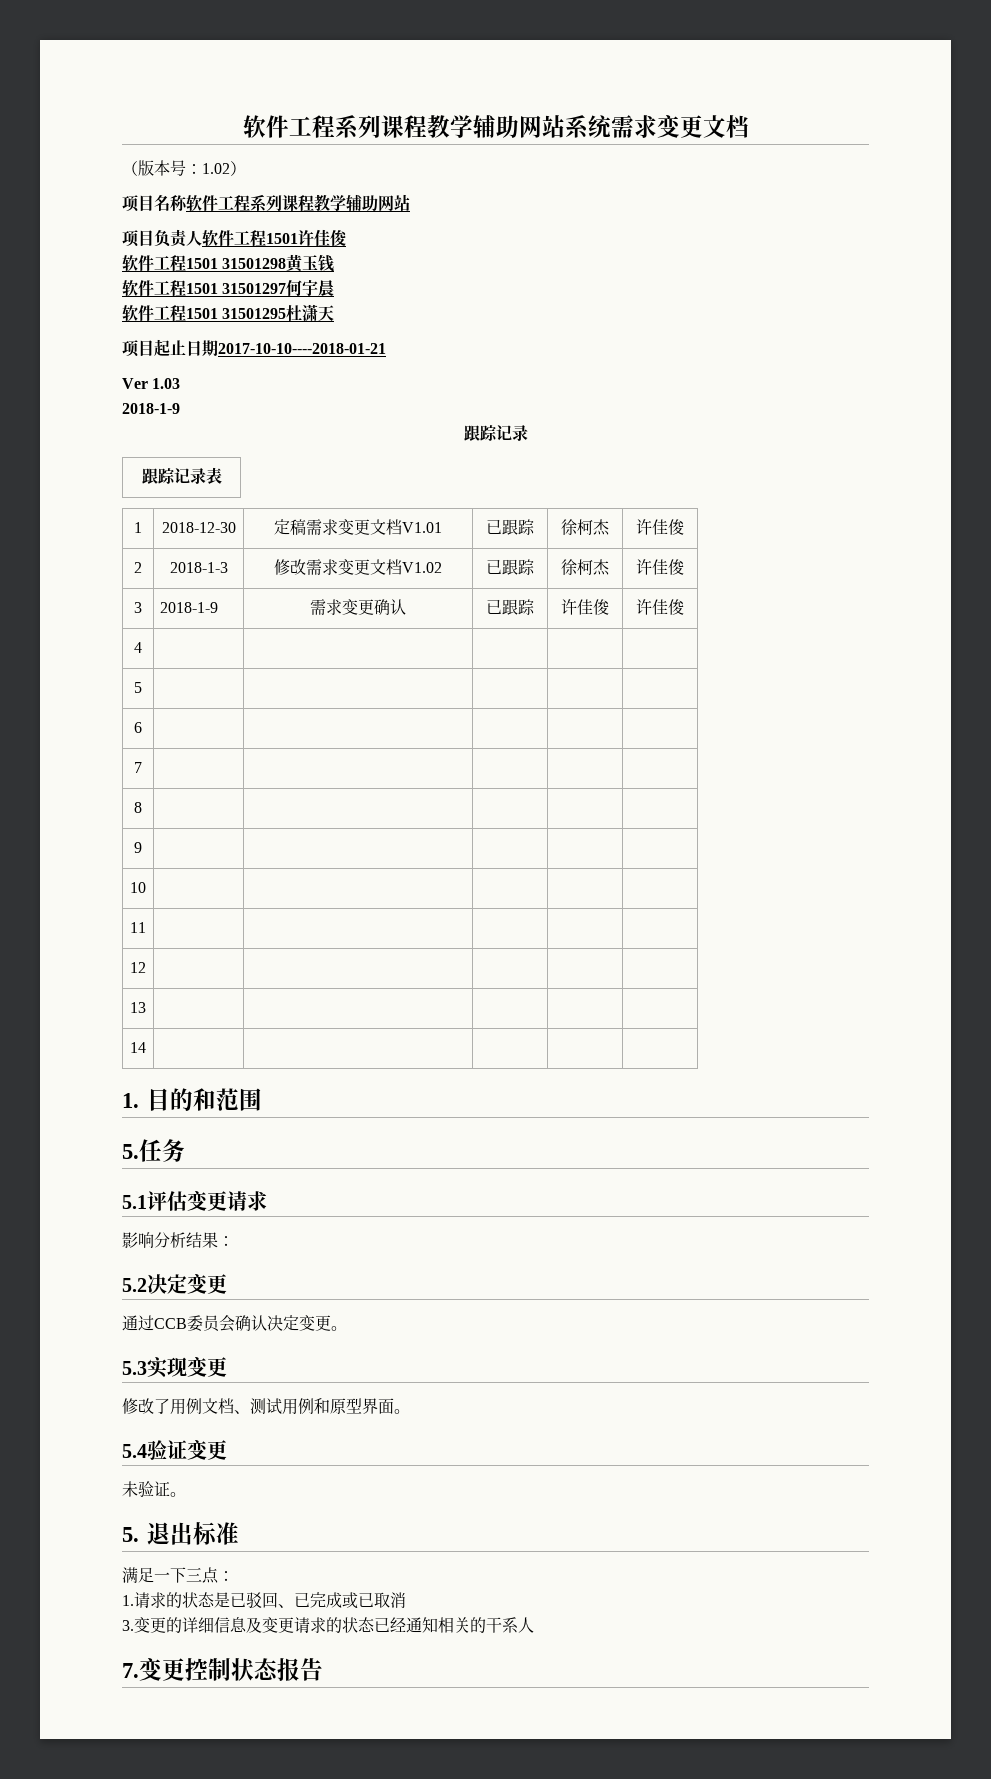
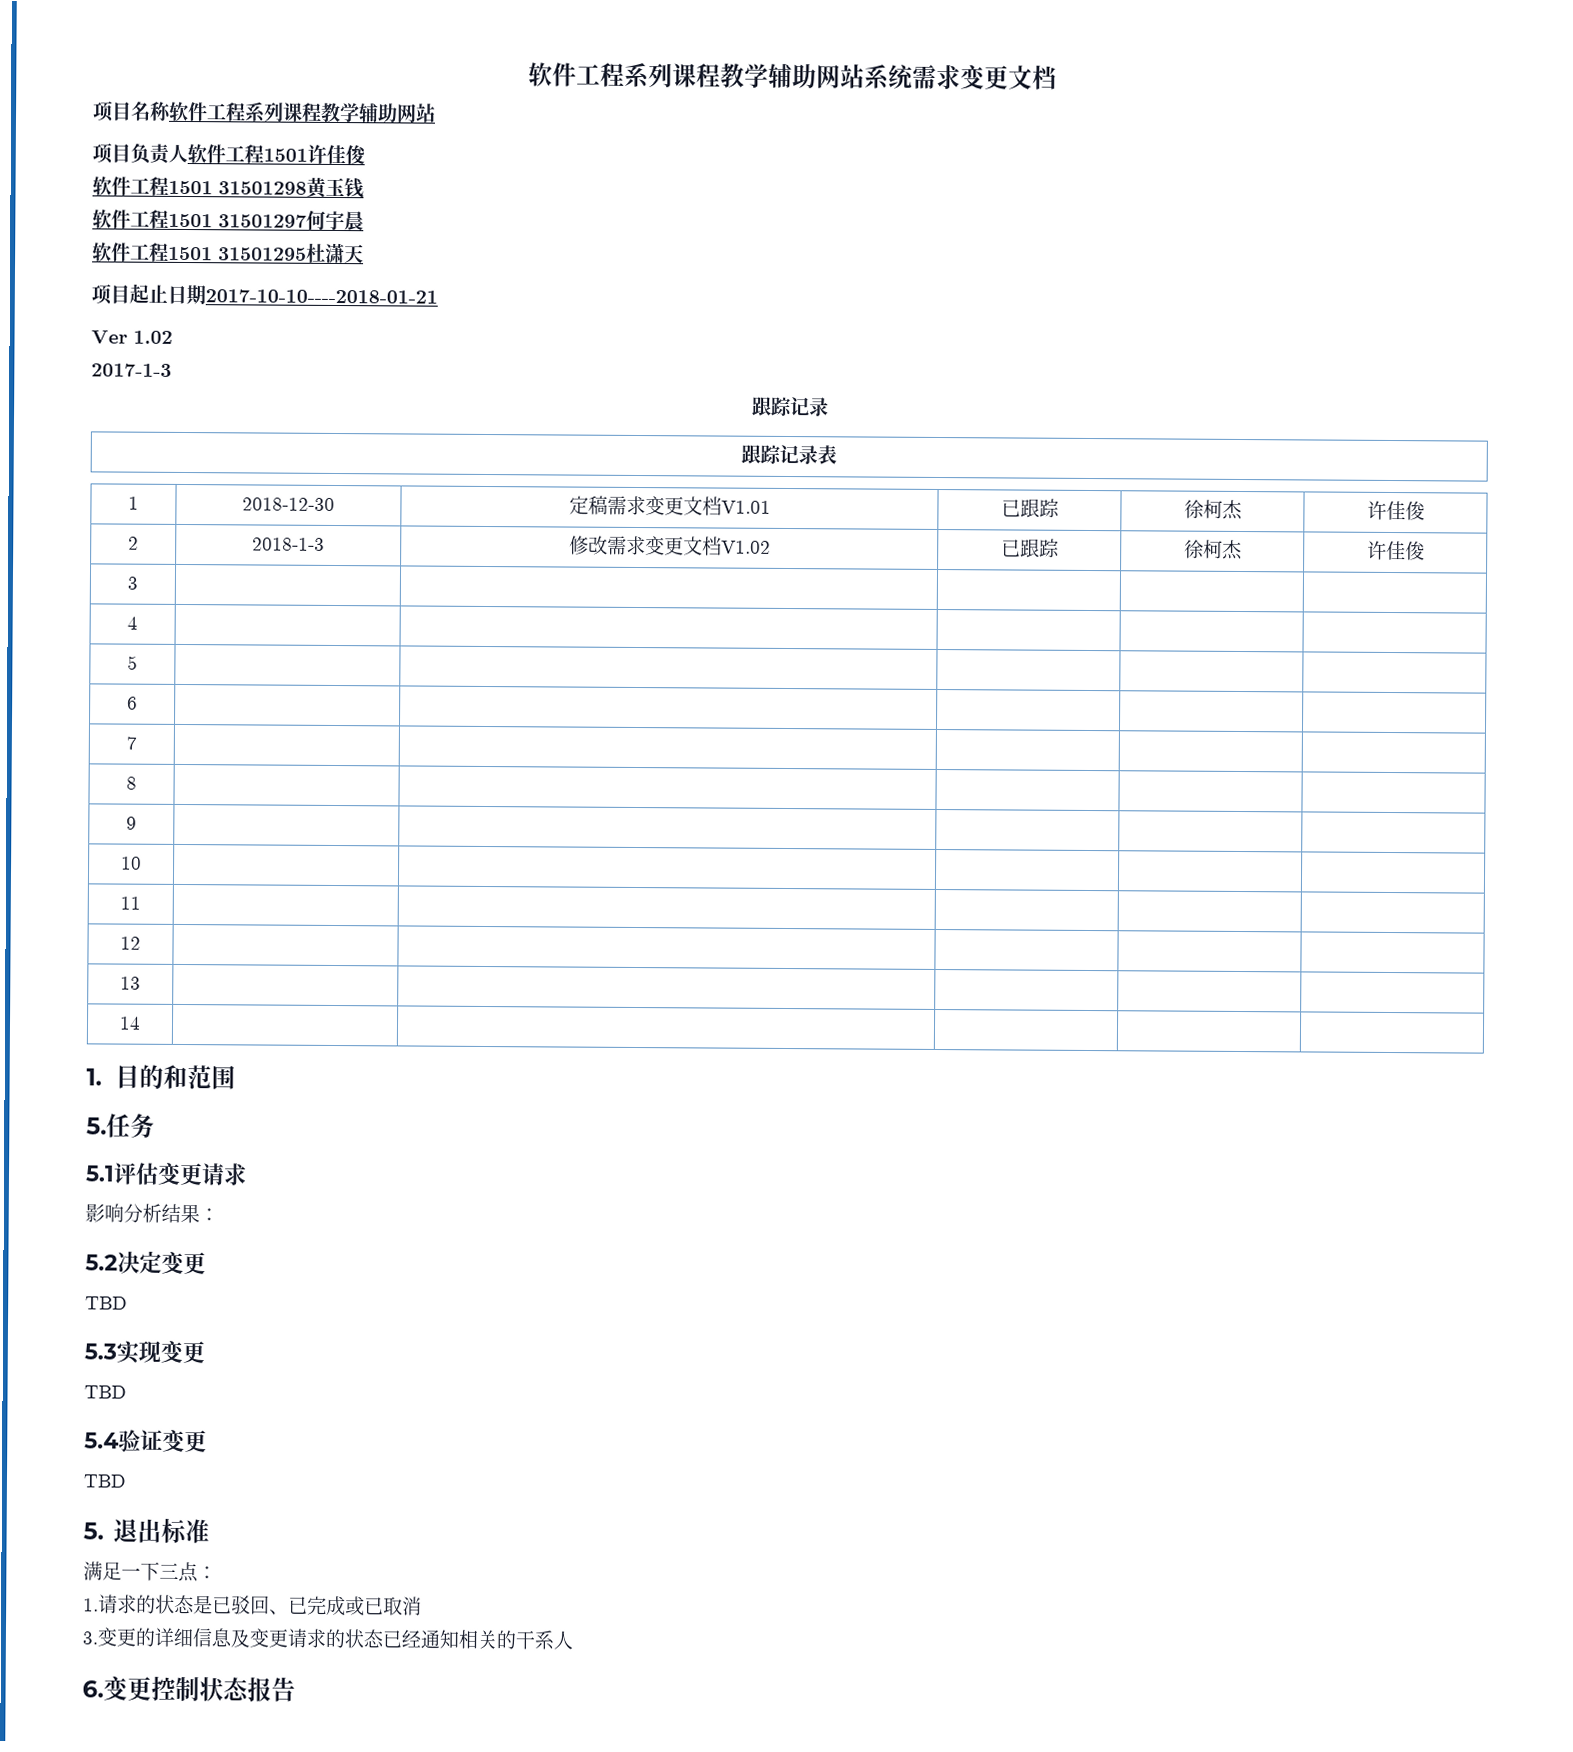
- （版本号：1.02）
- Ver 1.03
- 2018-1-9
+ Ver 1.02
+ 2017-1-3
- 3 | 2018-1-9 | 需求变更确认 | 已跟踪 | 许佳俊 | 许佳俊
+ 3 | | | | |
  5.2决定变更
- 通过CCB委员会确认决定变更。
+ TBD
  5.3实现变更
- 修改了用例文档、测试用例和原型界面。
+ TBD
  5.4验证变更
- 未验证。
+ TBD
- 7.变更控制状态报告
+ 6.变更控制状态报告

